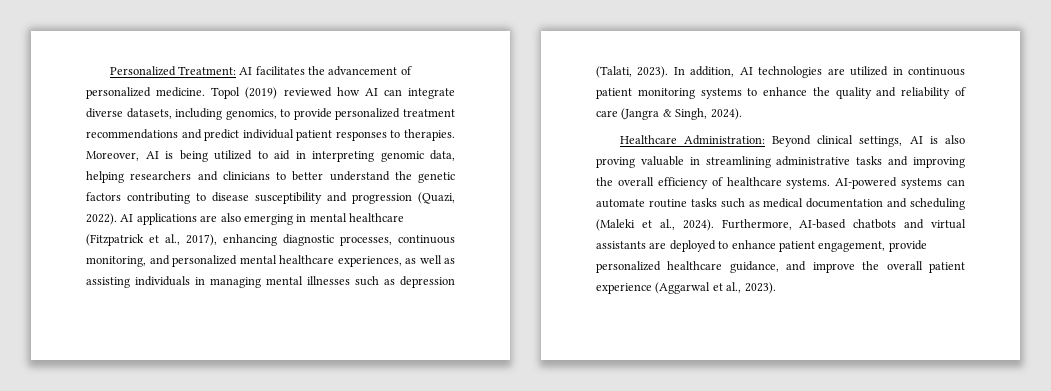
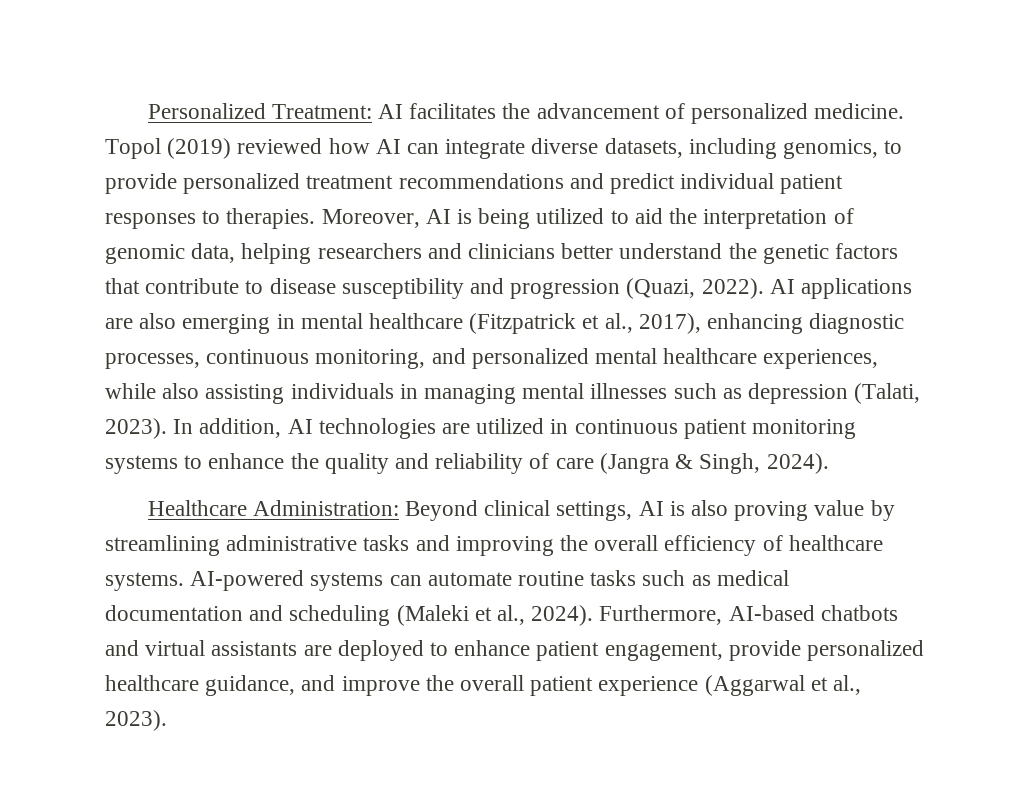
- Moreover, AI is being utilized to aid in interpreting genomic data, helping researchers and clinicians to better understand the genetic factors contributing to disease susceptibility and progression (Quazi, 2022).
+ Moreover, AI is being utilized to aid the interpretation of genomic data, helping researchers and clinicians better understand the genetic factors that contribute to disease susceptibility and progression (Quazi, 2022).
- AI applications are also emerging in mental healthcare (Fitzpatrick et al., 2017), enhancing diagnostic processes, continuous monitoring, and personalized mental healthcare experiences, as well as assisting individuals in managing mental illnesses such as depression (Talati, 2023).
+ AI applications are also emerging in mental healthcare (Fitzpatrick et al., 2017), enhancing diagnostic processes, continuous monitoring, and personalized mental healthcare experiences, while also assisting individuals in managing mental illnesses such as depression (Talati, 2023).
- Healthcare Administration: Beyond clinical settings, AI is also proving valuable in streamlining administrative tasks and improving the overall efficiency of healthcare systems.
+ Healthcare Administration: Beyond clinical settings, AI is also proving value by streamlining administrative tasks and improving the overall efficiency of healthcare systems.

